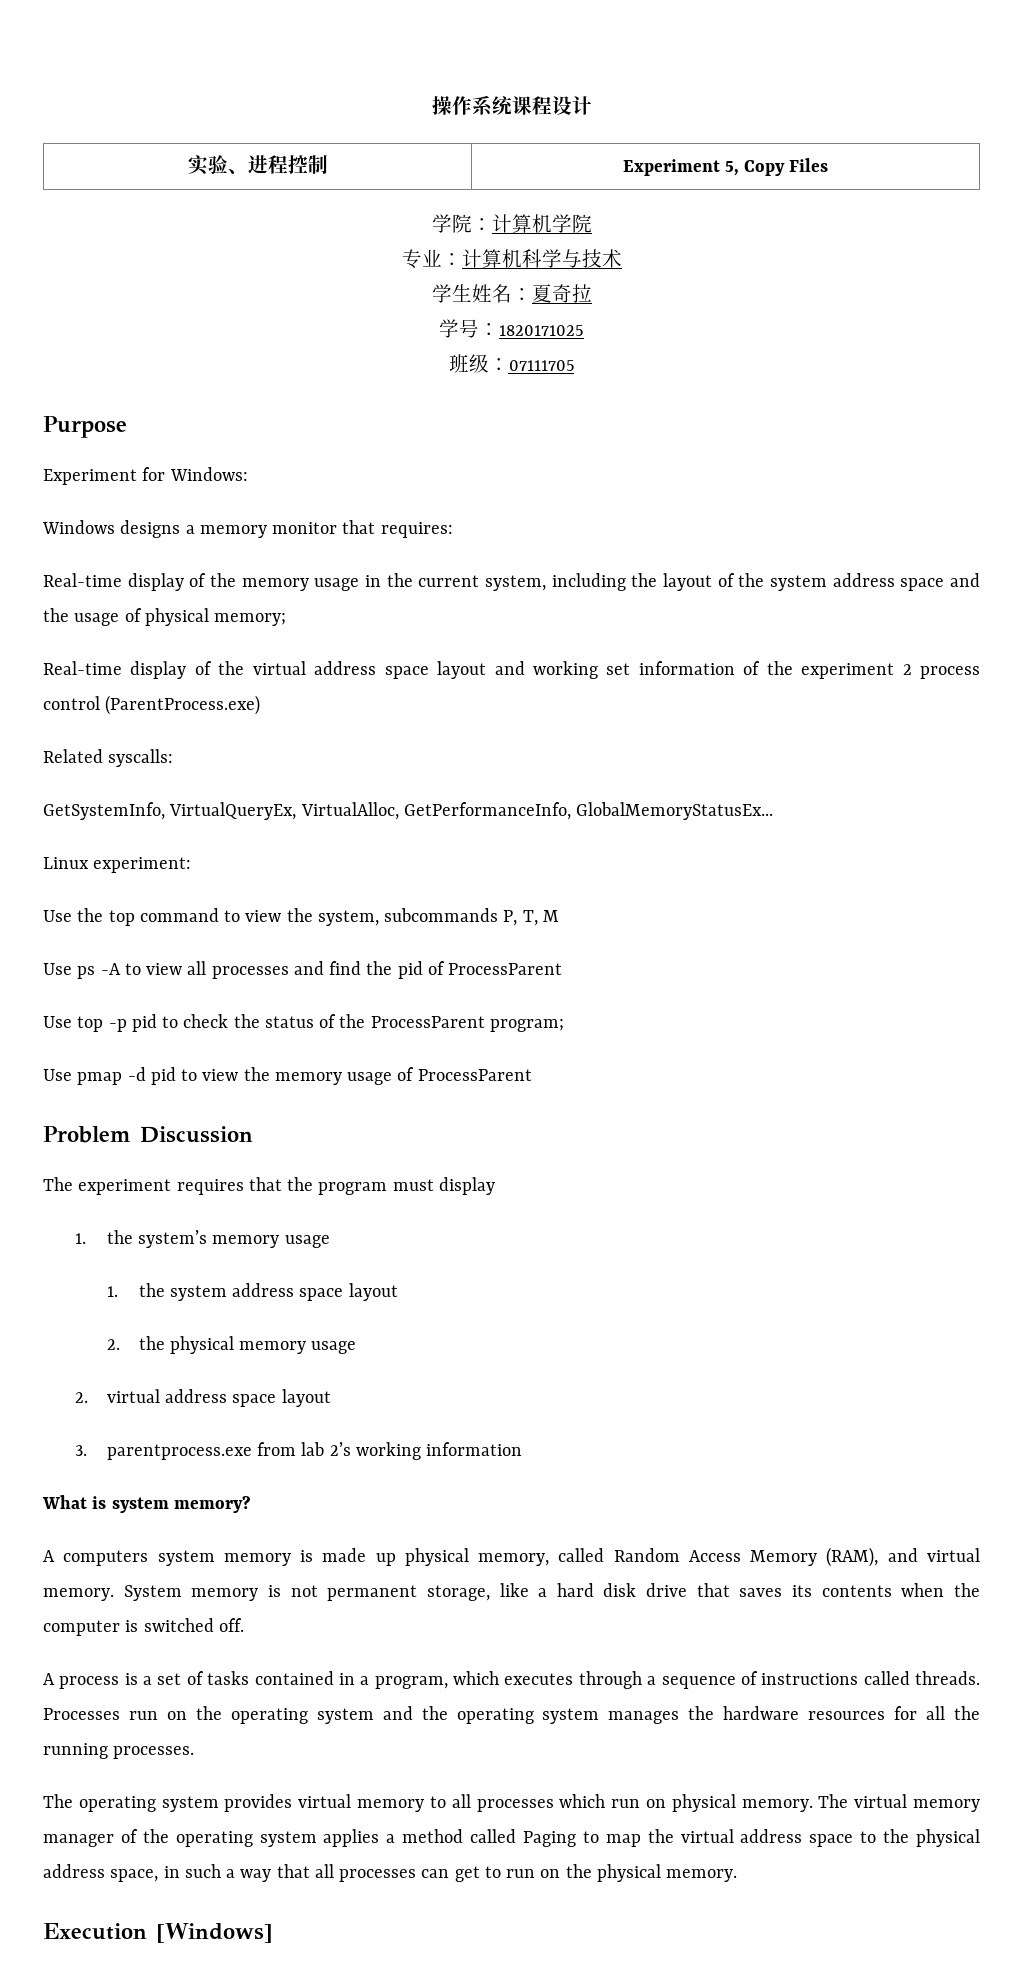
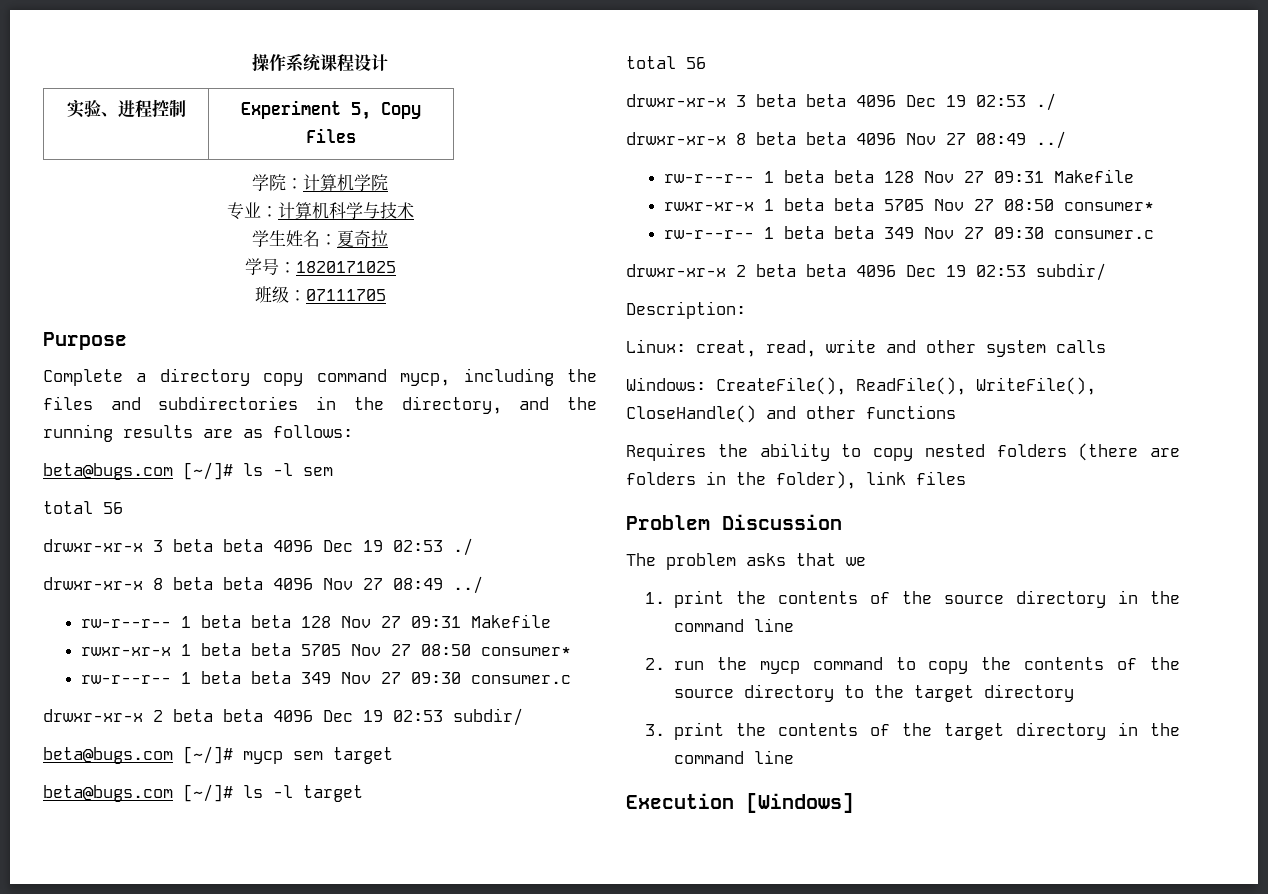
- Experiment for Windows:
- Windows designs a memory monitor that requires:
- Real-time display of the memory usage in the current system, including the layout of the system address space and the usage of physical memory;
- Real-time display of the virtual address space layout and working set information of the experiment 2 process control (ParentProcess.exe)
- Related syscalls:
- GetSystemInfo, VirtualQueryEx, VirtualAlloc, GetPerformanceInfo, GlobalMemoryStatusEx...
- Linux experiment:
- Use the top command to view the system, subcommands P, T, M
- Use ps -A to view all processes and find the pid of ProcessParent
- Use top -p pid to check the status of the ProcessParent program;
- Use pmap -d pid to view the memory usage of ProcessParent
+ Complete a directory copy command mycp, including the files and subdirectories in the directory, and the running results are as follows:
+ beta@bugs.com [~/]# ls -l sem
+ total 56
+ drwxr-xr-x 3 beta beta 4096 Dec 19 02:53 ./
+ drwxr-xr-x 8 beta beta 4096 Nov 27 08:49 ../
+ rw-r--r-- 1 beta beta 128 Nov 27 09:31 Makefile
+ rwxr-xr-x 1 beta beta 5705 Nov 27 08:50 consumer*
+ rw-r--r-- 1 beta beta 349 Nov 27 09:30 consumer.c
+ drwxr-xr-x 2 beta beta 4096 Dec 19 02:53 subdir/
+ beta@bugs.com [~/]# mycp sem target
+ beta@bugs.com [~/]# ls -l target
+ total 56
+ drwxr-xr-x 3 beta beta 4096 Dec 19 02:53 ./
+ drwxr-xr-x 8 beta beta 4096 Nov 27 08:49 ../
+ rw-r--r-- 1 beta beta 128 Nov 27 09:31 Makefile
+ rwxr-xr-x 1 beta beta 5705 Nov 27 08:50 consumer*
+ rw-r--r-- 1 beta beta 349 Nov 27 09:30 consumer.c
+ drwxr-xr-x 2 beta beta 4096 Dec 19 02:53 subdir/
+ Description:
+ Linux: creat, read, write and other system calls
+ Windows: CreateFile(), ReadFile(), WriteFile(), CloseHandle() and other functions
+ Requires the ability to copy nested folders (there are folders in the folder), link files
  Problem Discussion
- The experiment requires that the program must display
- 1. the system’s memory usage
- 1. the system address space layout
- 2. the physical memory usage
- 2. virtual address space layout
- 3. parentprocess.exe from lab 2’s working information
- What is system memory?
- A computers system memory is made up physical memory, called Random Access Memory (RAM), and virtual memory. System memory is not permanent storage, like a hard disk drive that saves its contents when the computer is switched off.
- A process is a set of tasks contained in a program, which executes through a sequence of instructions called threads. Processes run on the operating system and the operating system manages the hardware resources for all the running processes.
- The operating system provides virtual memory to all processes which run on physical memory. The virtual memory manager of the operating system applies a method called Paging to map the virtual address space to the physical address space, in such a way that all processes can get to run on the physical memory.
+ The problem asks that we
+ 1. print the contents of the source directory in the command line
+ 2. run the mycp command to copy the contents of the source directory to the target directory
+ 3. print the contents of the target directory in the command line

